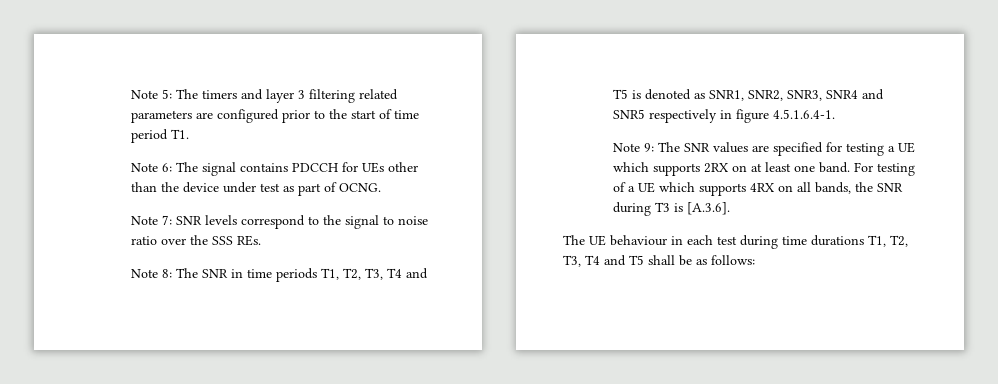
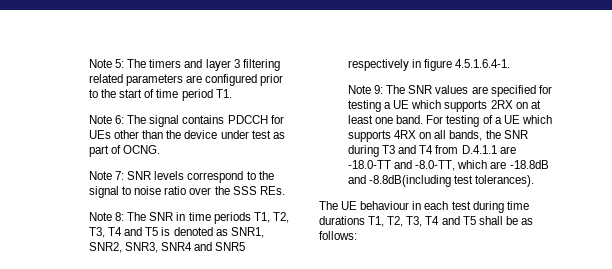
- For testing of a UE which supports 4RX on all bands, the SNR during T3 is [A.3.6].
+ For testing of a UE which supports 4RX on all bands, the SNR during T3 and T4 from D.4.1.1 are -18.0-TT and -8.0-TT, which are -18.8dB and -8.8dB(including test tolerances).

